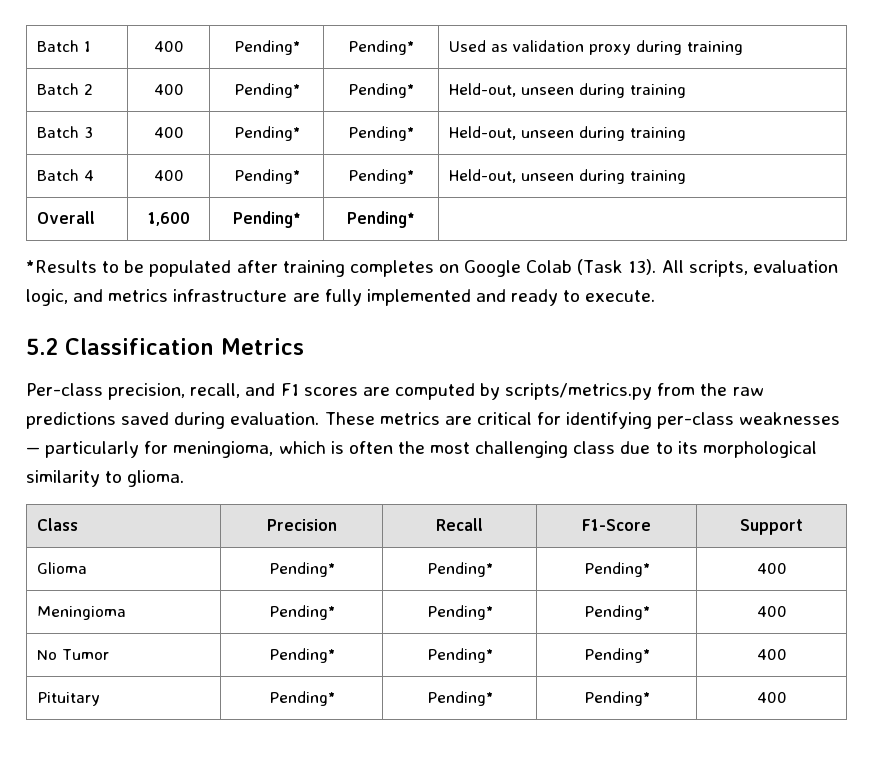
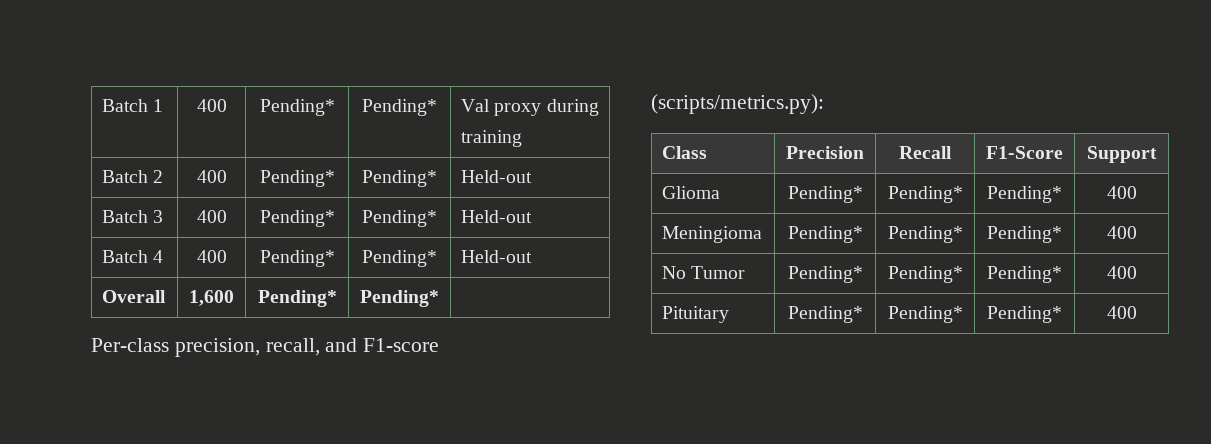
- Batch 1 | 400 | Pending* | Pending* | Used as validation proxy during training
+ Batch 1 | 400 | Pending* | Pending* | Val proxy during training
- Batch 2 | 400 | Pending* | Pending* | Held-out, unseen during training
+ Batch 2 | 400 | Pending* | Pending* | Held-out
- Batch 3 | 400 | Pending* | Pending* | Held-out, unseen during training
+ Batch 3 | 400 | Pending* | Pending* | Held-out
- Batch 4 | 400 | Pending* | Pending* | Held-out, unseen during training
+ Batch 4 | 400 | Pending* | Pending* | Held-out
- *Results to be populated after training completes on Google Colab (Task 13). All scripts, evaluation logic, and metrics infrastructure are fully implemented and ready to execute.
- 5.2 Classification Metrics
- Per-class precision, recall, and F1 scores are computed by scripts/metrics.py from the raw predictions saved during evaluation. These metrics are critical for identifying per-class weaknesses — particularly for meningioma, which is often the most challenging class due to its morphological similarity to glioma.
+ Per-class precision, recall, and F1-score (scripts/metrics.py):

